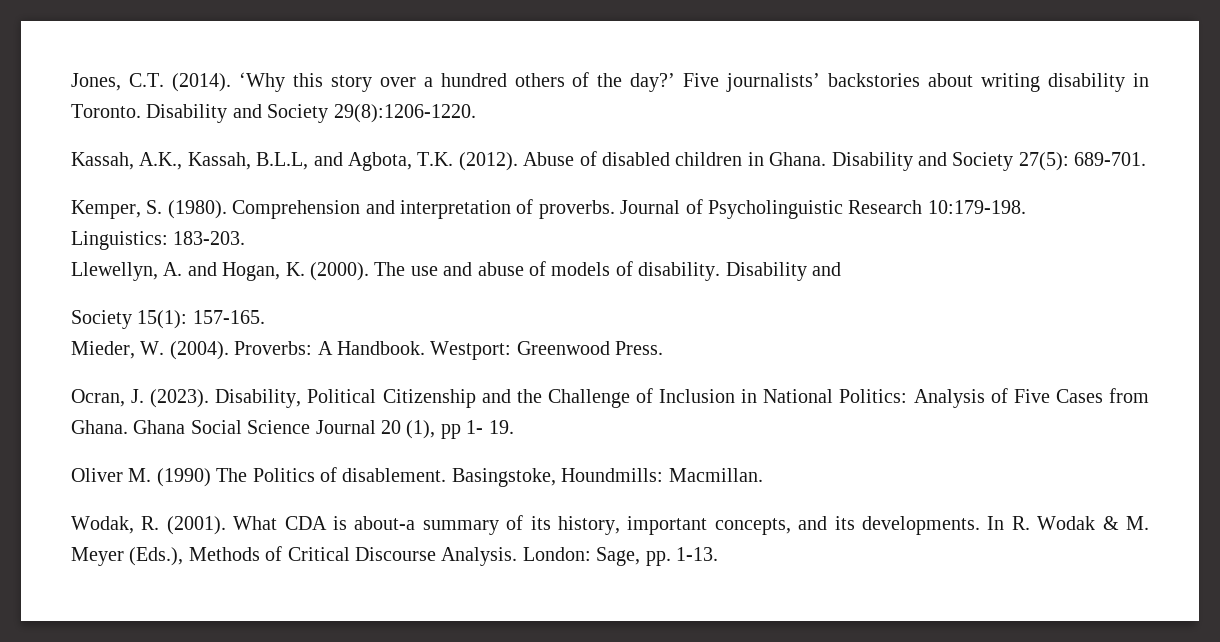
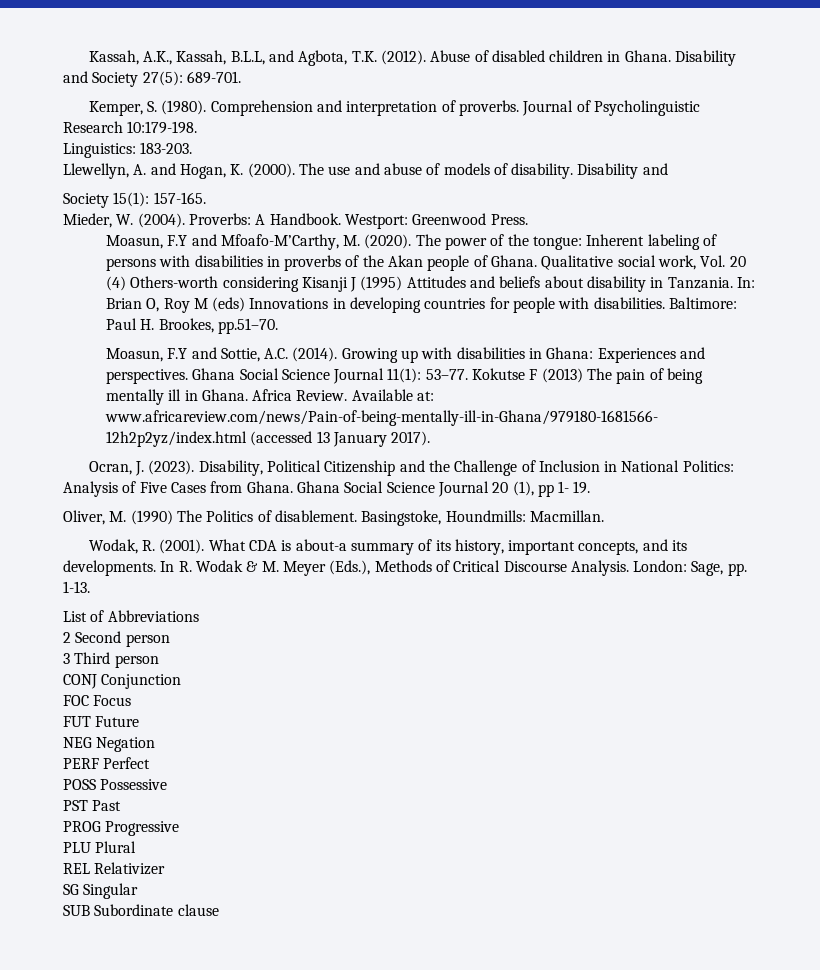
- Jones, C.T. (2014). ‘Why this story over a hundred others of the day?’ Five journalists’ backstories about writing disability in Toronto. Disability and Society 29(8):1206-1220.
+ Moasun, F.Y and Mfoafo-M’Carthy, M. (2020). The power of the tongue: Inherent labeling of persons with disabilities in proverbs of the Akan people of Ghana. Qualitative social work, Vol. 20 (4) Others-worth considering Kisanji J (1995) Attitudes and beliefs about disability in Tanzania. In: Brian O, Roy M (eds) Innovations in developing countries for people with disabilities. Baltimore: Paul H. Brookes, pp.51–70.
+ Moasun, F.Y and Sottie, A.C. (2014). Growing up with disabilities in Ghana: Experiences and perspectives. Ghana Social Science Journal 11(1): 53–77. Kokutse F (2013) The pain of being mentally ill in Ghana. Africa Review. Available at: www.africareview.com/news/Pain-of-being-mentally-ill-in-Ghana/979180-1681566- 12h2p2yz/index.html (accessed 13 January 2017).
- Oliver M. (1990) The Politics of disablement.
+ Oliver, M. (1990) The Politics of disablement.
+ List of Abbreviations
+ 2 Second person
+ 3 Third person
+ CONJ Conjunction
+ FOC Focus
+ FUT Future
+ NEG Negation
+ PERF Perfect
+ POSS Possessive
+ PST Past
+ PROG Progressive
+ PLU Plural
+ REL Relativizer
+ SG Singular
+ SUB Subordinate clause

